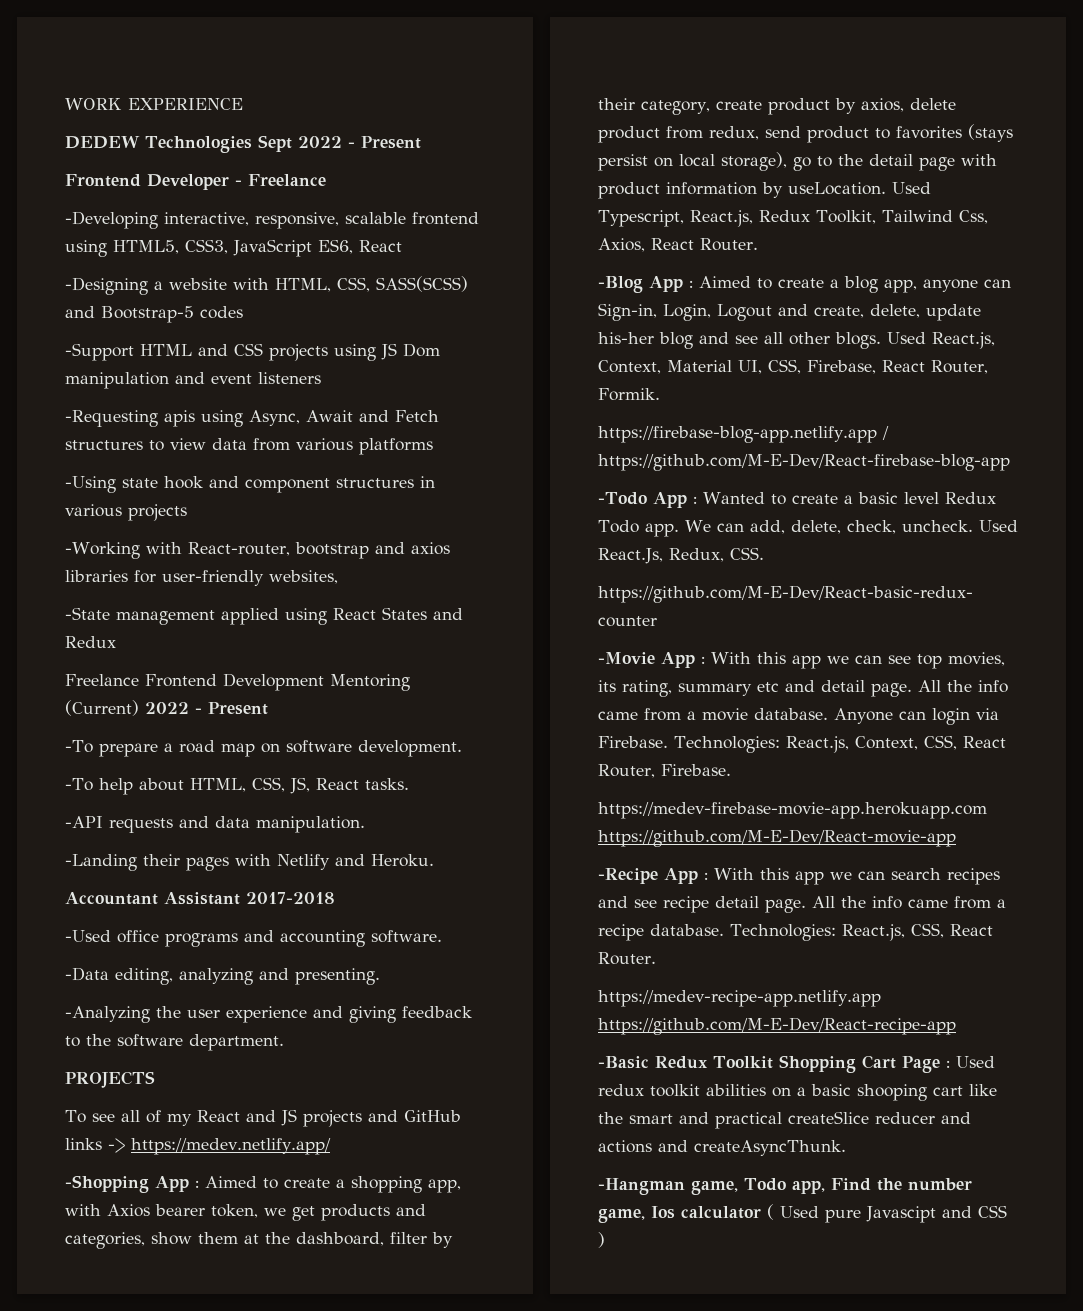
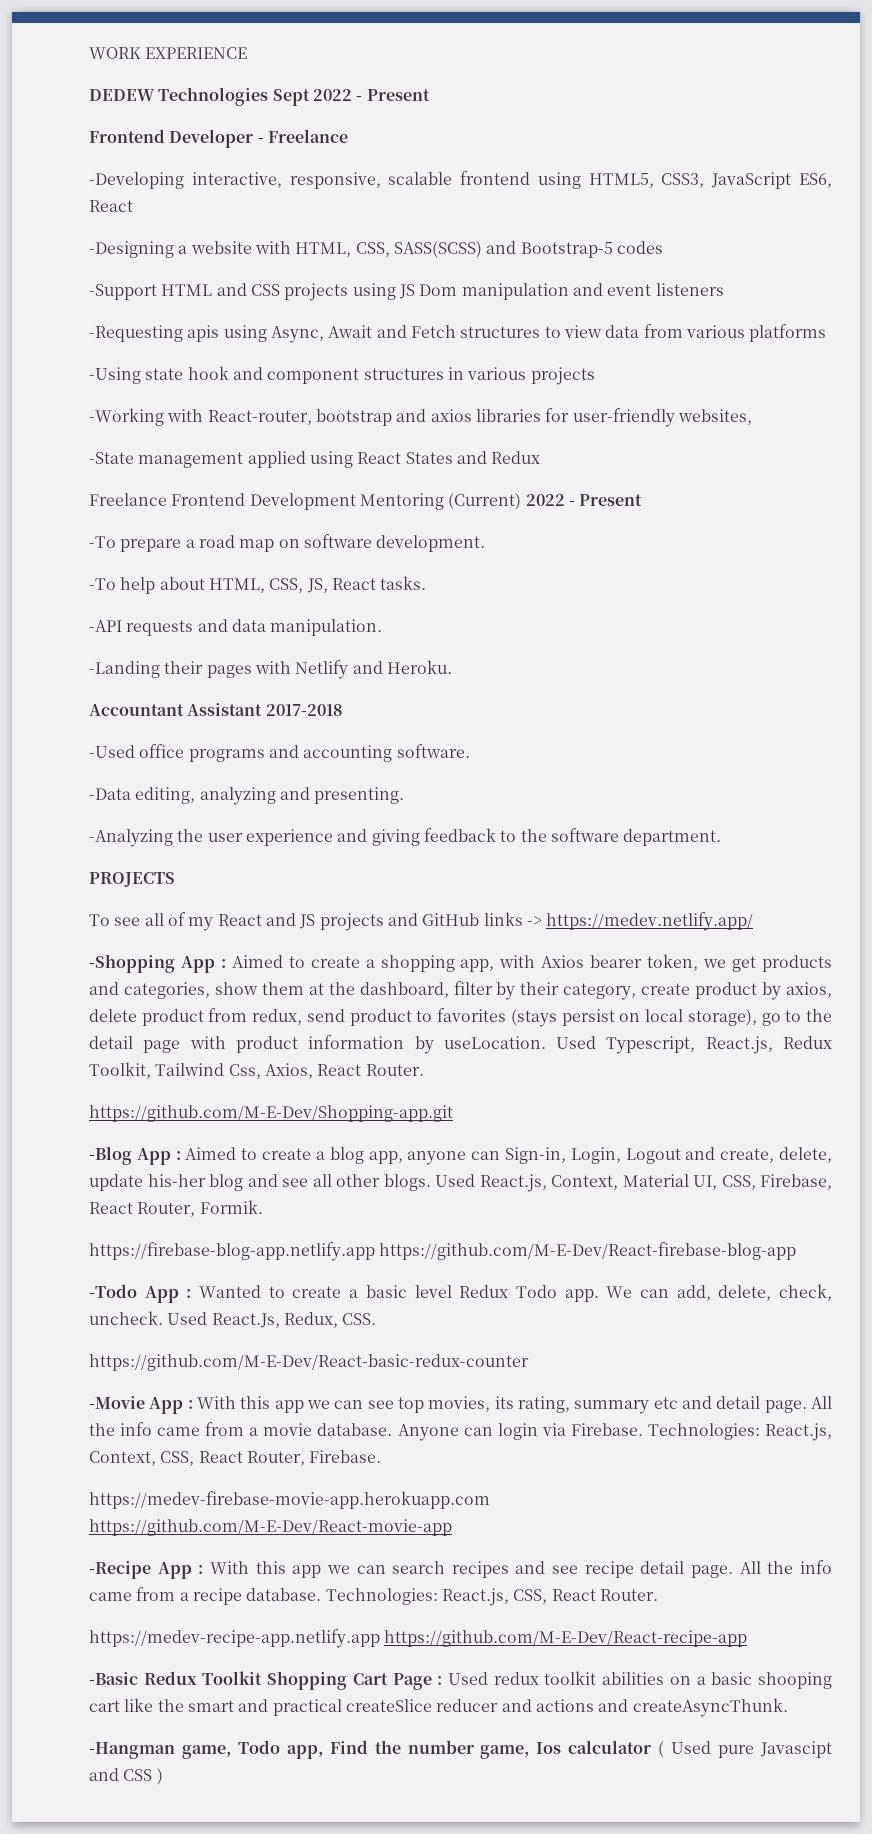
+ https://github.com/M-E-Dev/Shopping-app.git
- https://firebase-blog-app.netlify.app / https://github.com/M-E-Dev/React-firebase-blog-app
+ https://firebase-blog-app.netlify.app https://github.com/M-E-Dev/React-firebase-blog-app

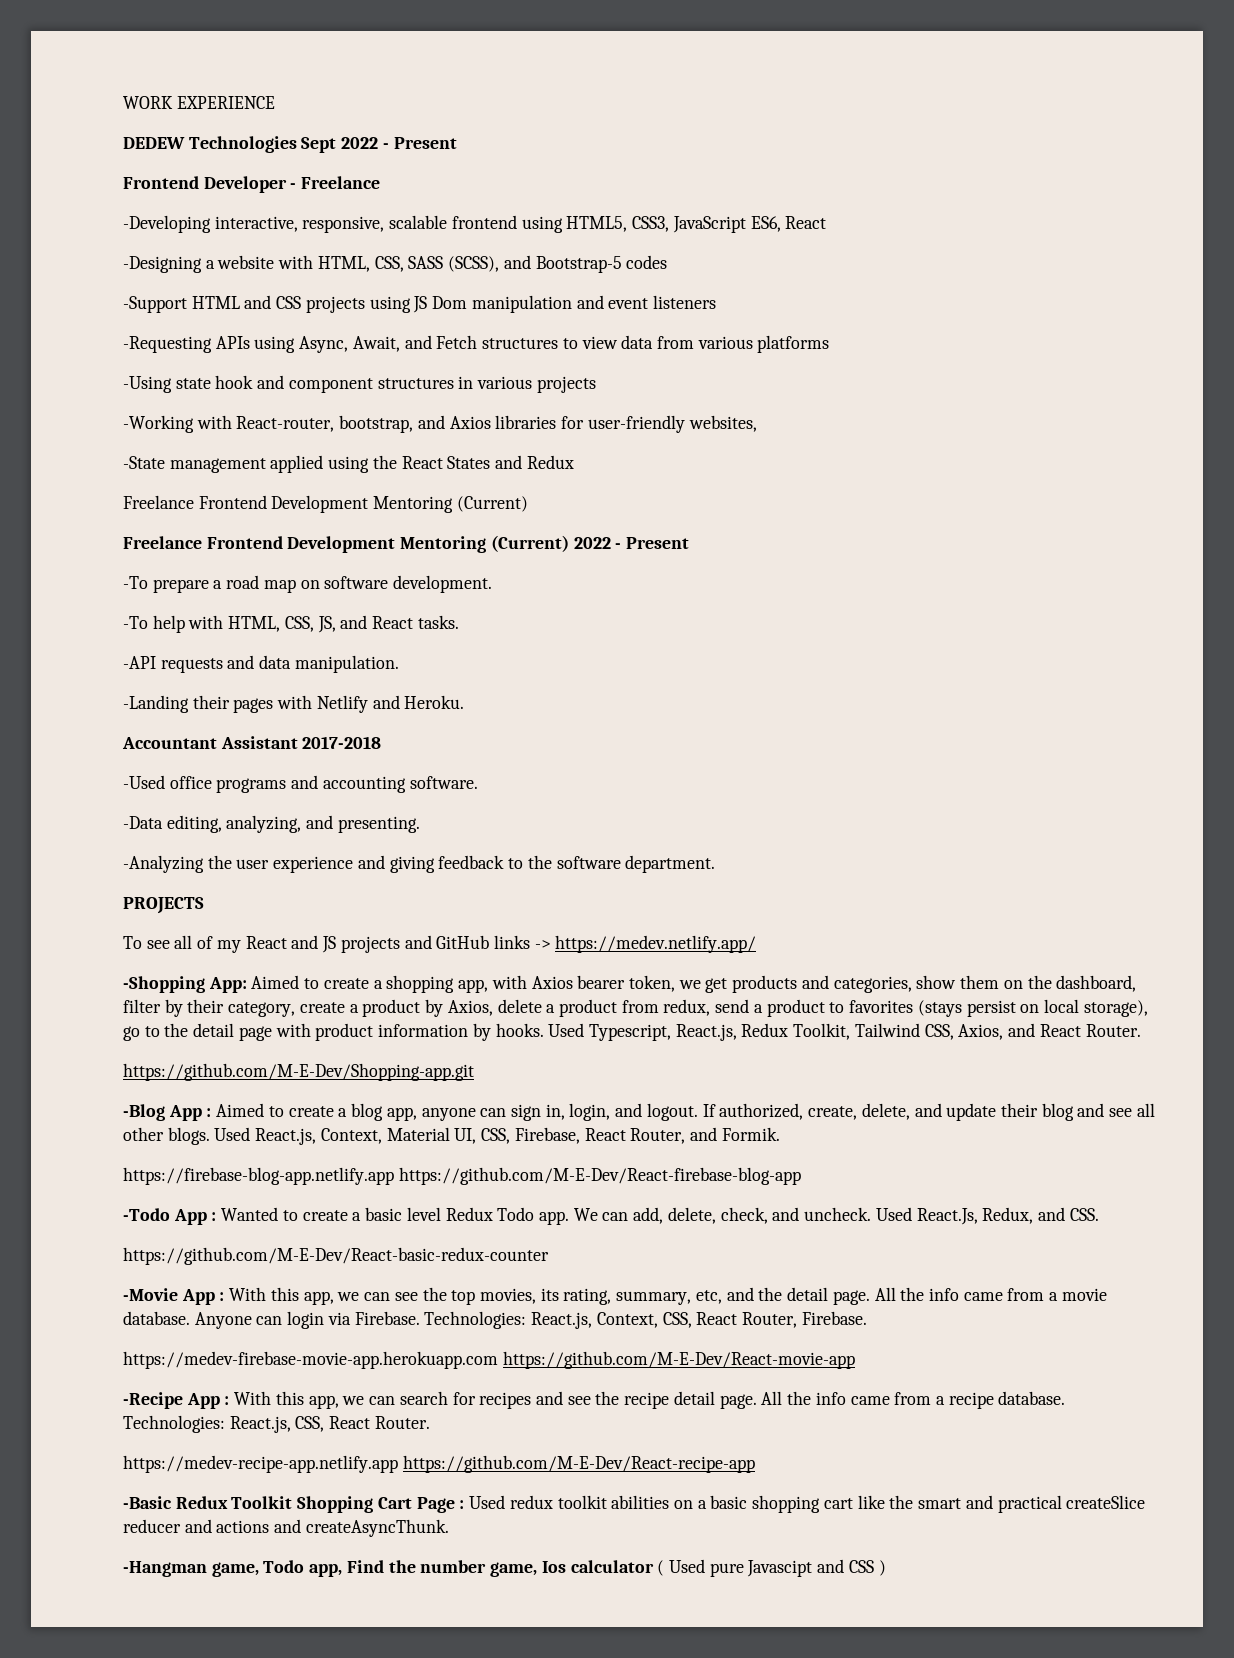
- -Designing a website with HTML, CSS, SASS(SCSS) and Bootstrap-5 codes
+ -Designing a website with HTML, CSS, SASS (SCSS), and Bootstrap-5 codes
- -Requesting apis using Async, Await and Fetch structures to view data from various platforms
+ -Requesting APIs using Async, Await, and Fetch structures to view data from various platforms
- -Working with React-router, bootstrap and axios libraries for user-friendly websites,
+ -Working with React-router, bootstrap, and Axios libraries for user-friendly websites,
- -State management applied using React States and Redux
+ -State management applied using the React States and Redux
+ Freelance Frontend Development Mentoring (Current)
- -To help about HTML, CSS, JS, React tasks.
+ -To help with HTML, CSS, JS, and React tasks.
- -Data editing, analyzing and presenting.
+ -Data editing, analyzing, and presenting.
- -Shopping App : Aimed to create a shopping app, with Axios bearer token, we get products and categories, show them at the dashboard, filter by their category, create product by axios, delete product from redux, send product to favorites (stays persist on local storage), go to the detail page with product information by useLocation.
+ -Shopping App: Aimed to create a shopping app, with Axios bearer token, we get products and categories, show them on the dashboard, filter by their category, create a product by Axios, delete a product from redux, send a product to favorites (stays persist on local storage), go to the detail page with product information by hooks.
- Used Typescript, React.js, Redux Toolkit, Tailwind Css, Axios, React Router.
+ Used Typescript, React.js, Redux Toolkit, Tailwind CSS, Axios, and React Router.
- -Blog App : Aimed to create a blog app, anyone can Sign-in, Login, Logout and create, delete, update his-her blog and see all other blogs.
+ -Blog App : Aimed to create a blog app, anyone can sign in, login, and logout. If authorized, create, delete, and update their blog and see all other blogs.
- Used React.js, Context, Material UI, CSS, Firebase, React Router, Formik.
+ Used React.js, Context, Material UI, CSS, Firebase, React Router, and Formik.
- We can add, delete, check, uncheck.
+ We can add, delete, check, and uncheck.
- Used React.Js, Redux, CSS.
+ Used React.Js, Redux, and CSS.
- -Movie App : With this app we can see top movies, its rating, summary etc and detail page.
+ -Movie App : With this app, we can see the top movies, its rating, summary, etc, and the detail page.
- -Recipe App : With this app we can search recipes and see recipe detail page.
+ -Recipe App : With this app, we can search for recipes and see the recipe detail page.
- -Basic Redux Toolkit Shopping Cart Page : Used redux toolkit abilities on a basic shooping cart like the smart and practical createSlice reducer and actions and createAsyncThunk.
+ -Basic Redux Toolkit Shopping Cart Page : Used redux toolkit abilities on a basic shopping cart like the smart and practical createSlice reducer and actions and createAsyncThunk.

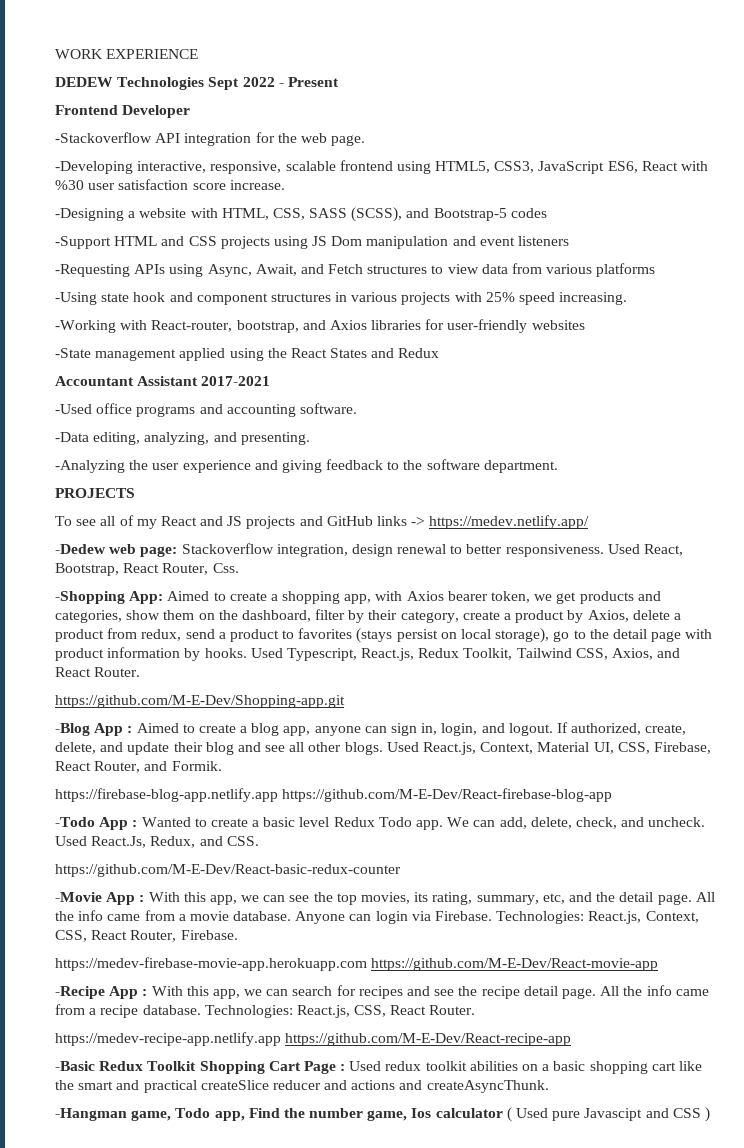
- Frontend Developer - Freelance
+ Frontend Developer
+ -Stackoverflow API integration for the web page.
- -Developing interactive, responsive, scalable frontend using HTML5, CSS3, JavaScript ES6, React
+ -Developing interactive, responsive, scalable frontend using HTML5, CSS3, JavaScript ES6, React with %30 user satisfaction score increase.
- -Using state hook and component structures in various projects
+ -Using state hook and component structures in various projects with 25% speed increasing.
- -Working with React-router, bootstrap, and Axios libraries for user-friendly websites,
+ -Working with React-router, bootstrap, and Axios libraries for user-friendly websites
  -State management applied using the React States and Redux
- Freelance Frontend Development Mentoring (Current)
- Freelance Frontend Development Mentoring (Current) 2022 - Present
- -To prepare a road map on software development.
- -To help with HTML, CSS, JS, and React tasks.
- -API requests and data manipulation.
- -Landing their pages with Netlify and Heroku.
- Accountant Assistant 2017-2018
+ Accountant Assistant 2017-2021
+ -Dedew web page: Stackoverflow integration, design renewal to better responsiveness. Used React, Bootstrap, React Router, Css.

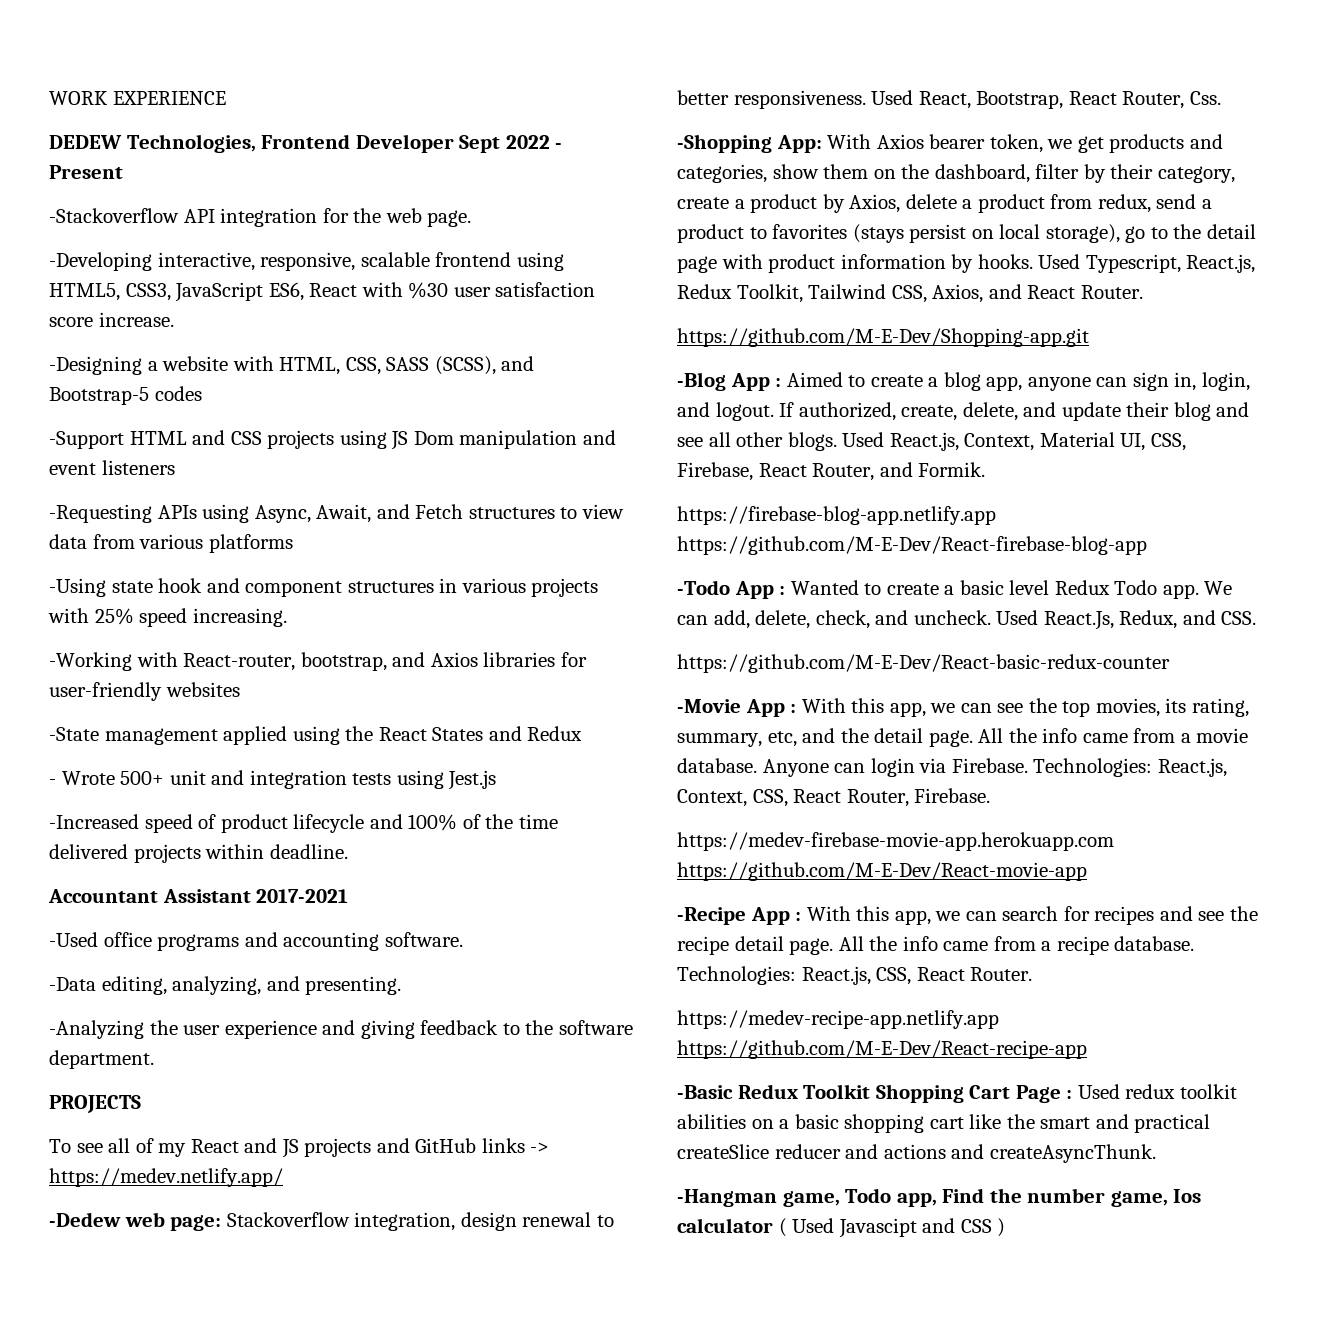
- DEDEW Technologies Sept 2022 - Present
+ DEDEW Technologies, Frontend Developer Sept 2022 - Present
- Frontend Developer
+ - Wrote 500+ unit and integration tests using Jest.js
+ -Increased speed of product lifecycle and 100% of the time delivered projects within deadline.
- -Shopping App: Aimed to create a shopping app, with Axios bearer token, we get products and categories, show them on the dashboard, filter by their category, create a product by Axios, delete a product from redux, send a product to favorites (stays persist on local storage), go to the detail page with product information by hooks.
+ -Shopping App: With Axios bearer token, we get products and categories, show them on the dashboard, filter by their category, create a product by Axios, delete a product from redux, send a product to favorites (stays persist on local storage), go to the detail page with product information by hooks.
- -Hangman game, Todo app, Find the number game, Ios calculator ( Used pure Javascipt and CSS )
+ -Hangman game, Todo app, Find the number game, Ios calculator ( Used Javascipt and CSS )

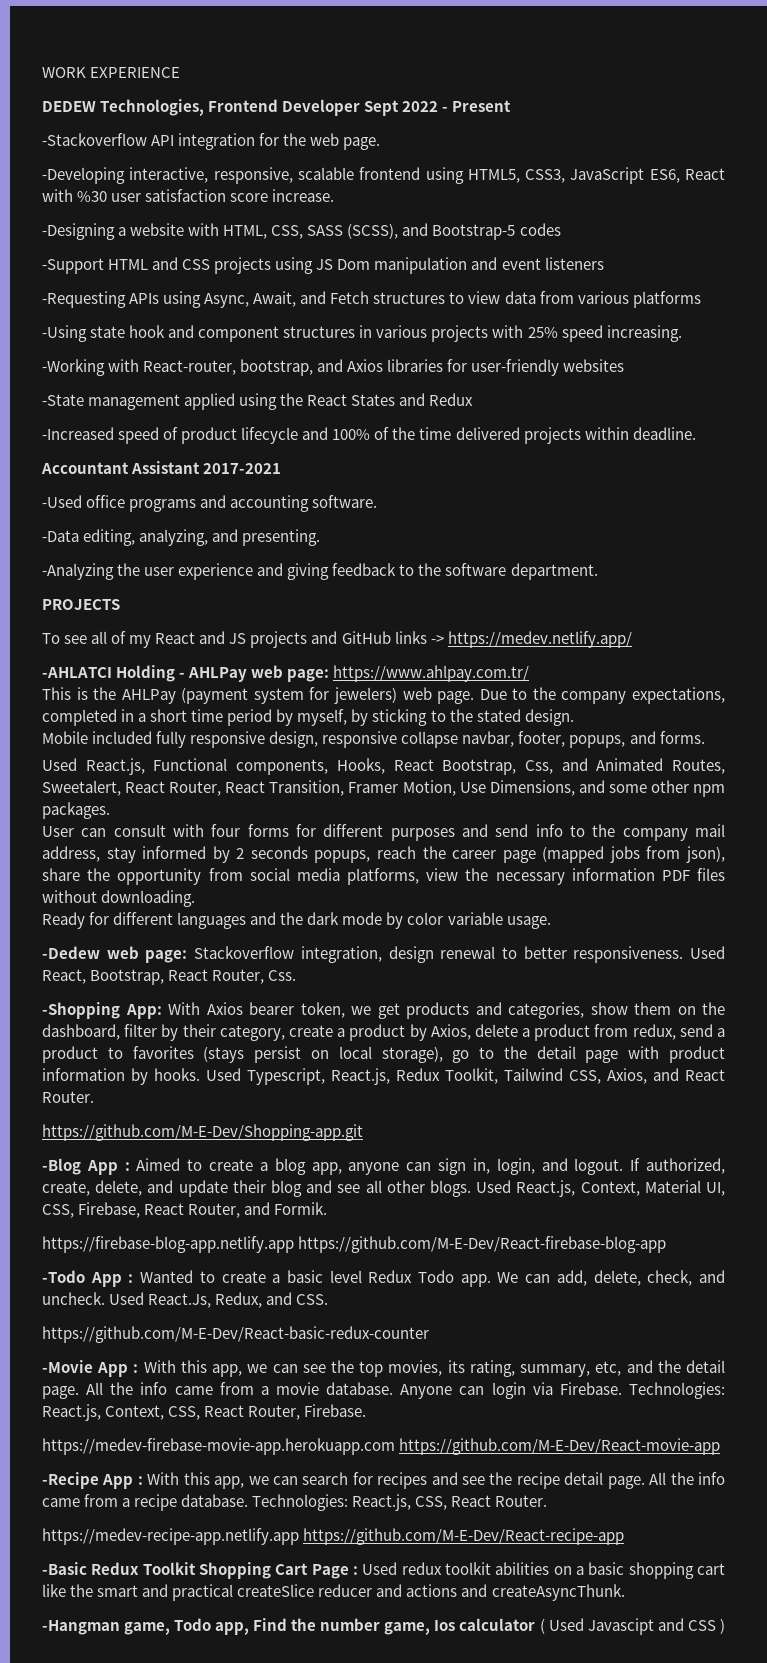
- - Wrote 500+ unit and integration tests using Jest.js
+ -AHLATCI Holding - AHLPay web page: https://www.ahlpay.com.tr/
+ This is the AHLPay (payment system for jewelers) web page. Due to the company expectations, completed in a short time period by myself, by sticking to the stated design.
+ Mobile included fully responsive design, responsive collapse navbar, footer, popups, and forms.
+ Used React.js, Functional components, Hooks, React Bootstrap, Css, and Animated Routes, Sweetalert, React Router, React Transition, Framer Motion, Use Dimensions, and some other npm packages.
+ User can consult with four forms for different purposes and send info to the company mail address, stay informed by 2 seconds popups, reach the career page (mapped jobs from json), share the opportunity from social media platforms, view the necessary information PDF files without downloading.
+ Ready for different languages and the dark mode by color variable usage.

